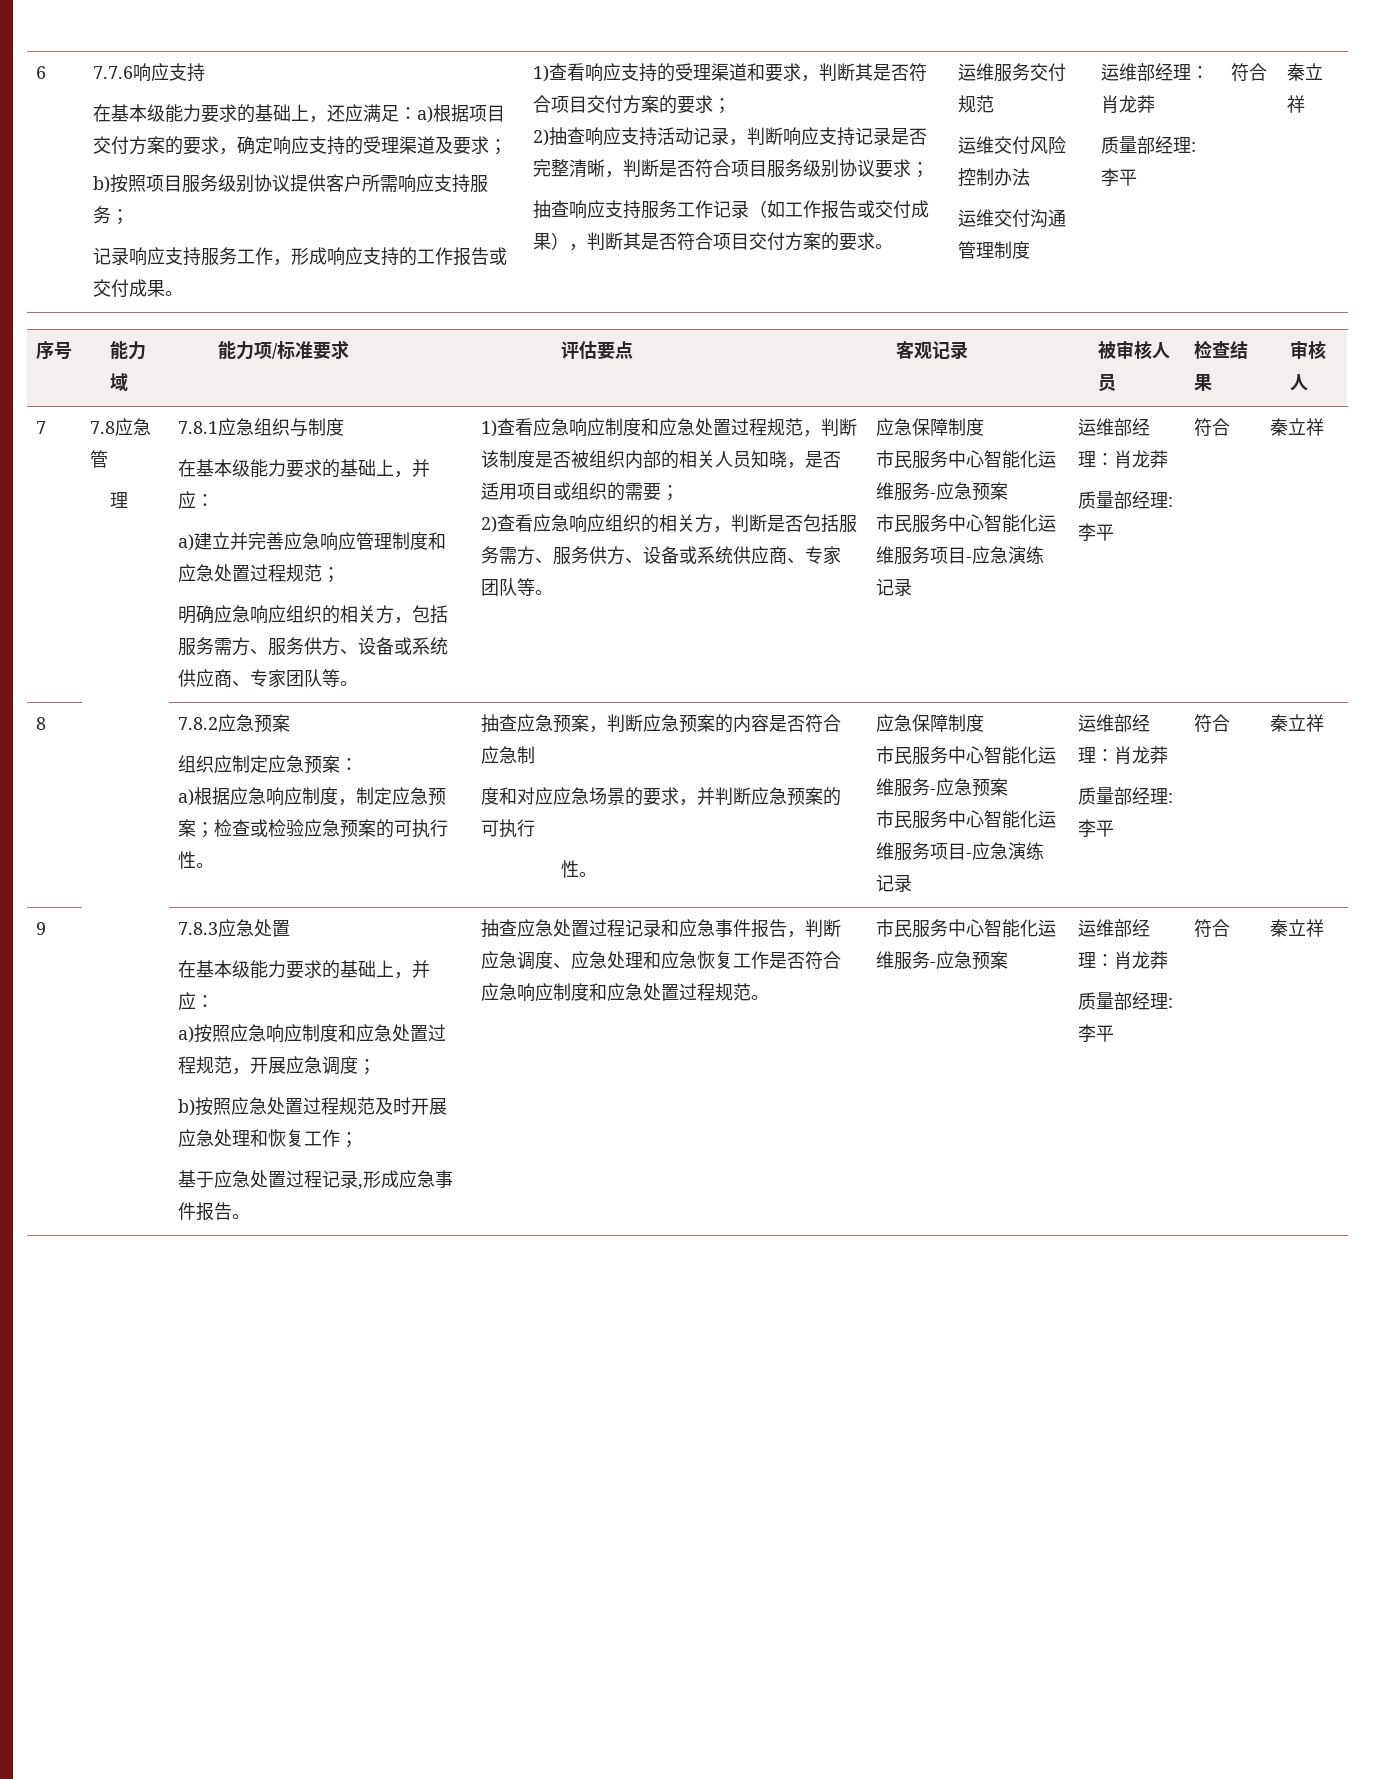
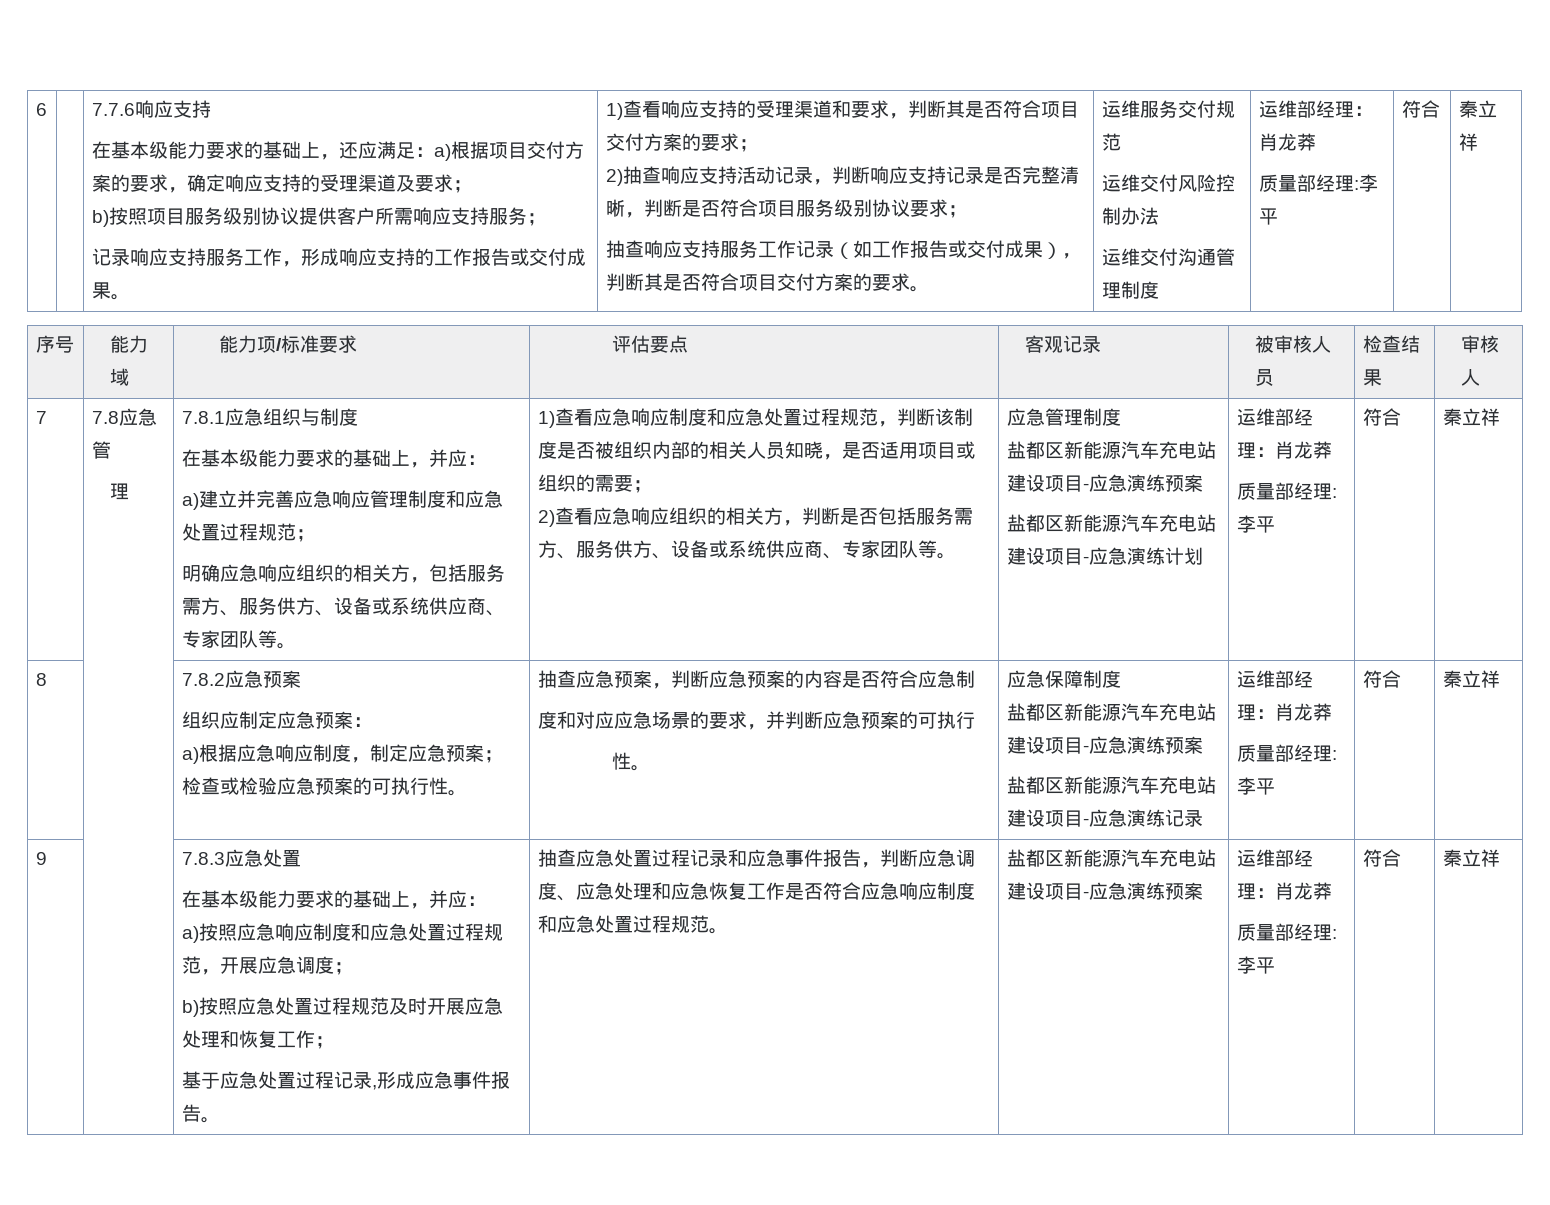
- 2)查看应急响应组织的相关方，判断是否包括服务需方、服务供方、设备或系统供应商、专家团队等。 | 应急保障制度
- 市民服务中心智能化运维服务-应急预案
- 市民服务中心智能化运维服务项目-应急演练记录
+ 2)查看应急响应组织的相关方，判断是否包括服务需方、服务供方、设备或系统供应商、专家团队等。 | 应急管理制度
+ 盐都区新能源汽车充电站建设项目-应急演练预案
+ 盐都区新能源汽车充电站建设项目-应急演练计划
  性。 | 应急保障制度
- 市民服务中心智能化运维服务-应急预案
- 市民服务中心智能化运维服务项目-应急演练记录
+ 盐都区新能源汽车充电站建设项目-应急演练预案
+ 盐都区新能源汽车充电站建设项目-应急演练记录
- 抽查应急处置过程记录和应急事件报告，判断应急调度、应急处理和应急恢复工作是否符合应急响应制度和应急处置过程规范。 | 市民服务中心智能化运维服务-应急预案
+ 抽查应急处置过程记录和应急事件报告，判断应急调度、应急处理和应急恢复工作是否符合应急响应制度和应急处置过程规范。 | 盐都区新能源汽车充电站建设项目-应急演练预案

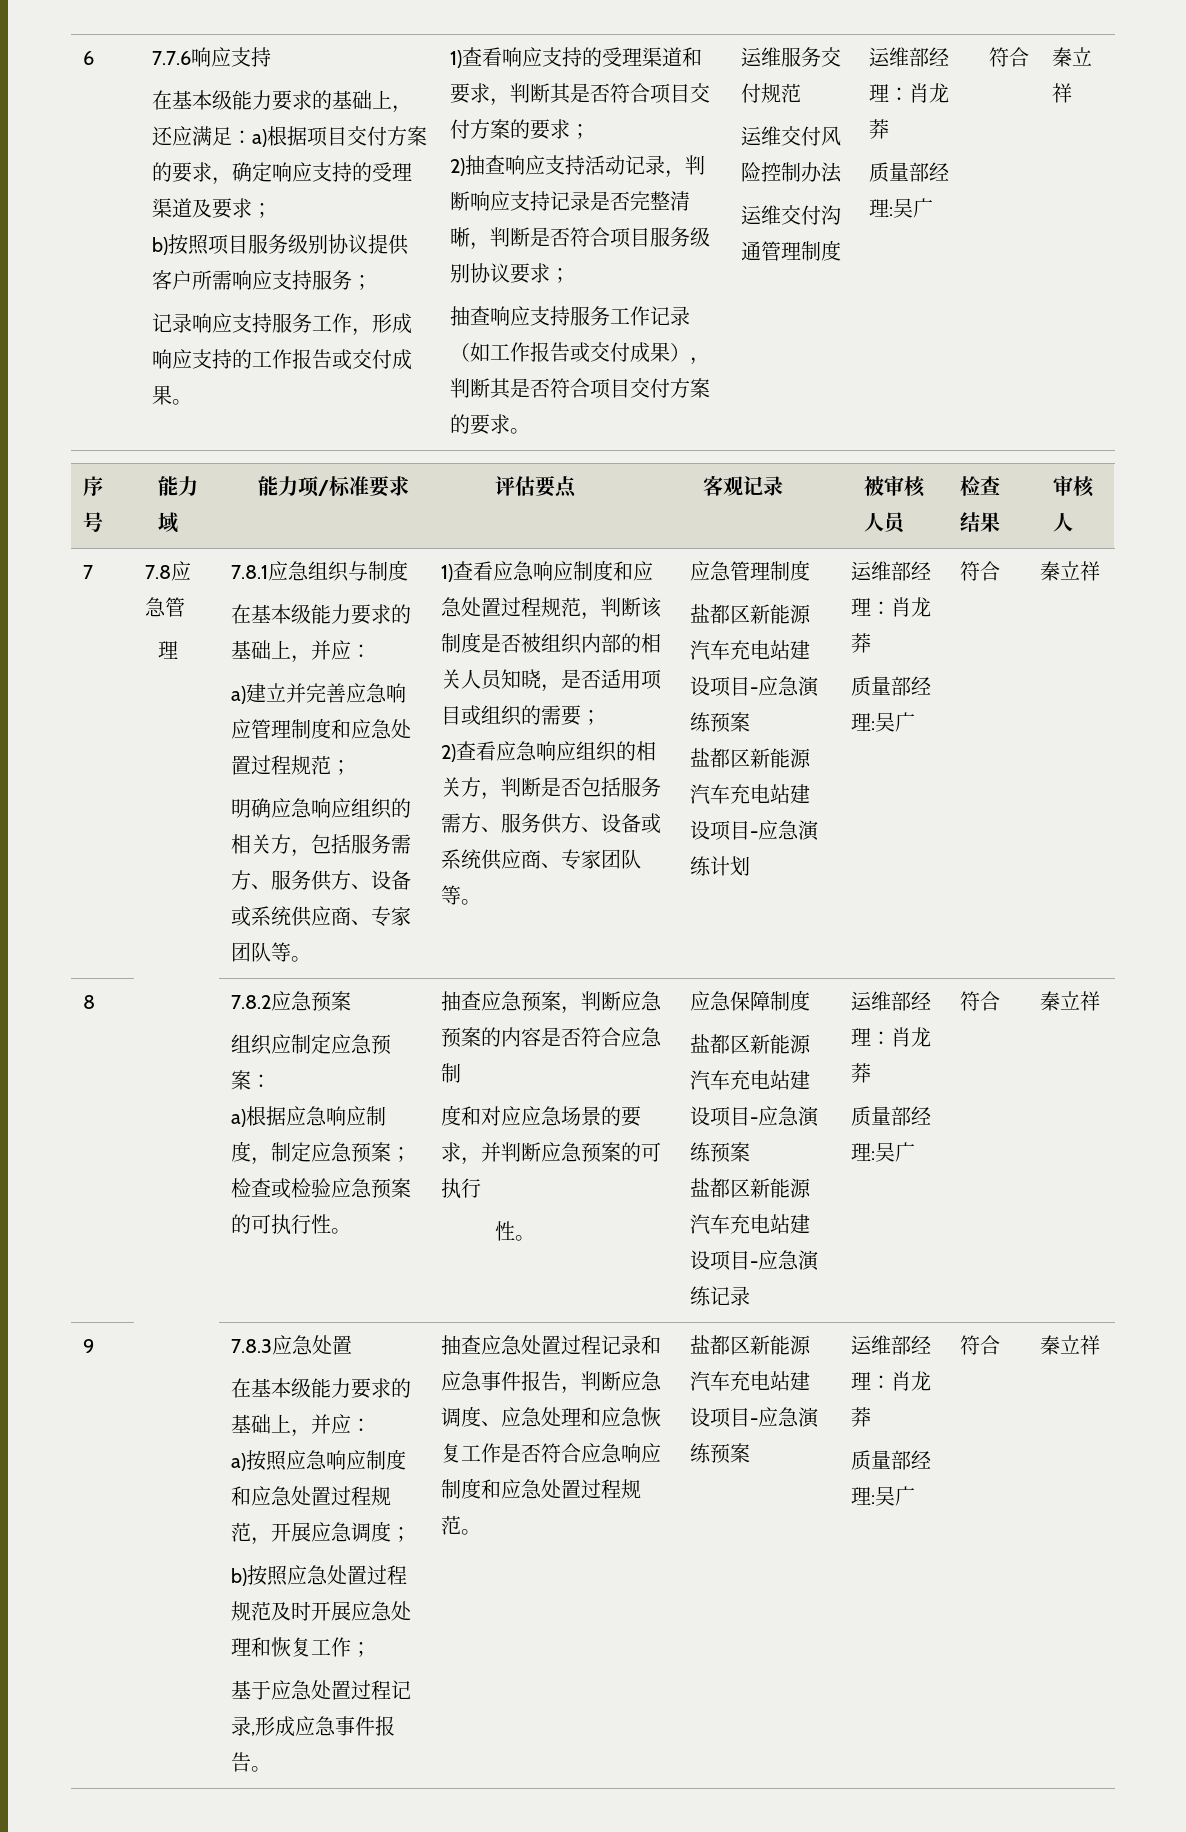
  运维交付沟通管理制度 | 运维部经理：肖龙莽
- 质量部经理:李平
+ 质量部经理:吴广
  盐都区新能源汽车充电站建设项目-应急演练计划 | 运维部经理：肖龙莽
- 质量部经理:李平
+ 质量部经理:吴广
  盐都区新能源汽车充电站建设项目-应急演练记录 | 运维部经理：肖龙莽
- 质量部经理:李平
+ 质量部经理:吴广
  盐都区新能源汽车充电站建设项目-应急演练预案 | 运维部经理：肖龙莽
- 质量部经理:李平
+ 质量部经理:吴广

